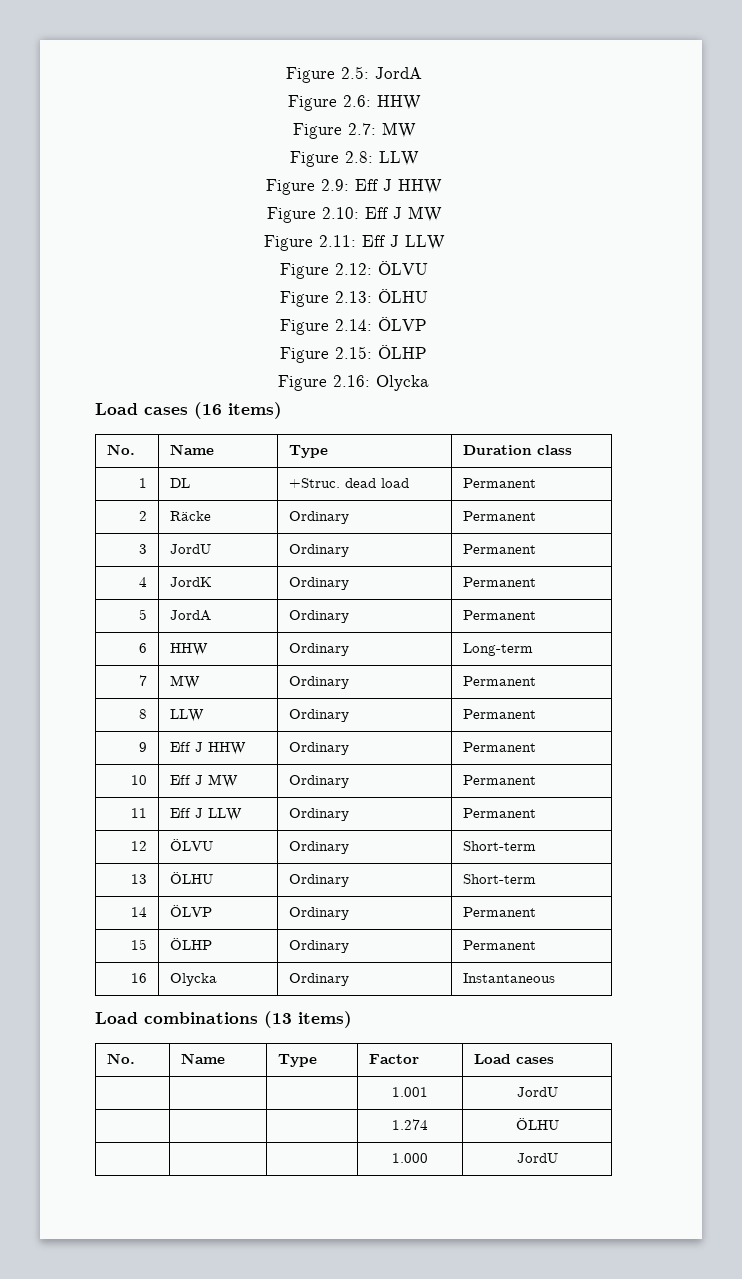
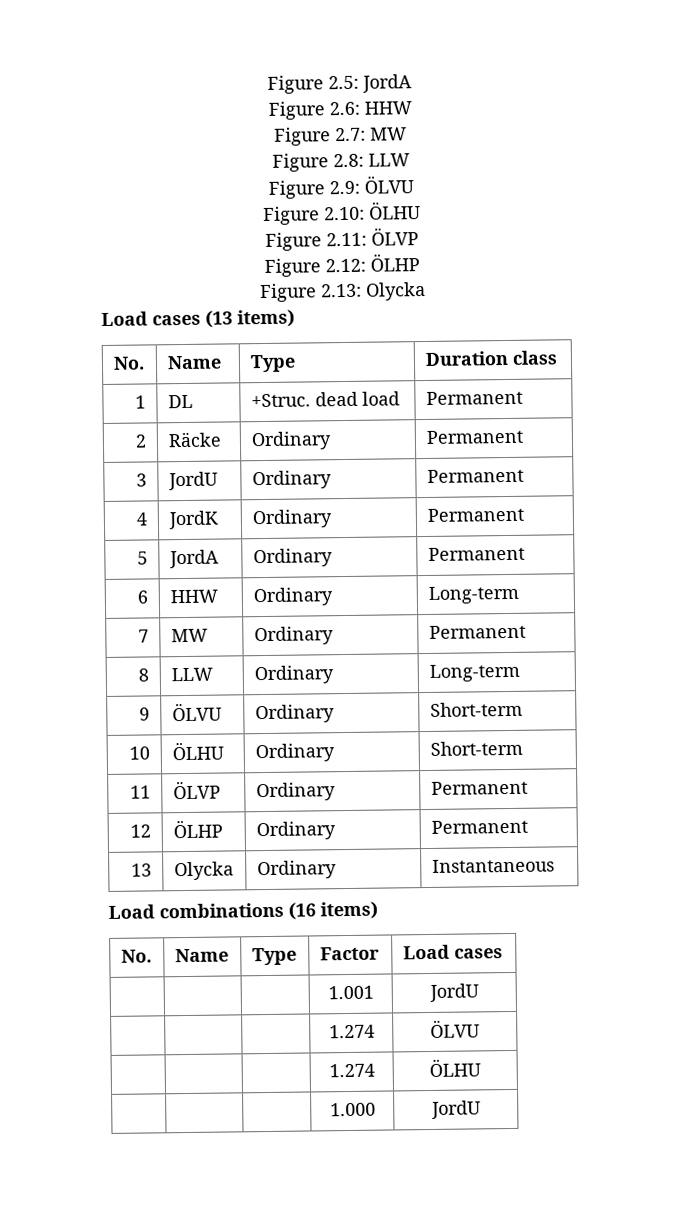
- Figure 2.9: Eff J HHW
+ Figure 2.9: ÖLVU
- Figure 2.10: Eff J MW
+ Figure 2.10: ÖLHU
- Figure 2.11: Eff J LLW
+ Figure 2.11: ÖLVP
- Figure 2.12: ÖLVU
+ Figure 2.12: ÖLHP
- Figure 2.13: ÖLHU
- Figure 2.14: ÖLVP
- Figure 2.15: ÖLHP
- Figure 2.16: Olycka
+ Figure 2.13: Olycka
- Load cases (16 items)
+ Load cases (13 items)
- 8 | LLW | Ordinary | Permanent
+ 8 | LLW | Ordinary | Long-term
- 9 | Eff J HHW | Ordinary | Permanent
+ 9 | ÖLVU | Ordinary | Short-term
- 10 | Eff J MW | Ordinary | Permanent
+ 10 | ÖLHU | Ordinary | Short-term
- 11 | Eff J LLW | Ordinary | Permanent
+ 11 | ÖLVP | Ordinary | Permanent
- 12 | ÖLVU | Ordinary | Short-term
- 13 | ÖLHU | Ordinary | Short-term
- 14 | ÖLVP | Ordinary | Permanent
- 15 | ÖLHP | Ordinary | Permanent
+ 12 | ÖLHP | Ordinary | Permanent
- 16 | Olycka | Ordinary | Instantaneous
+ 13 | Olycka | Ordinary | Instantaneous
- Load combinations (13 items)
+ Load combinations (16 items)
+ | | | 1.274 | ÖLVU

